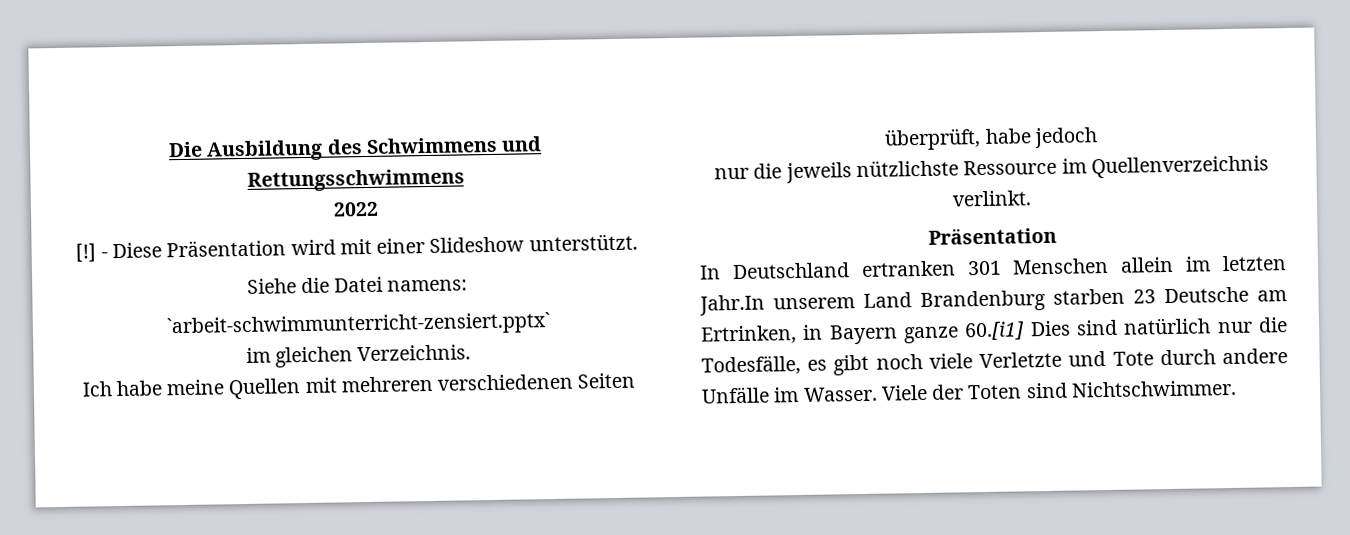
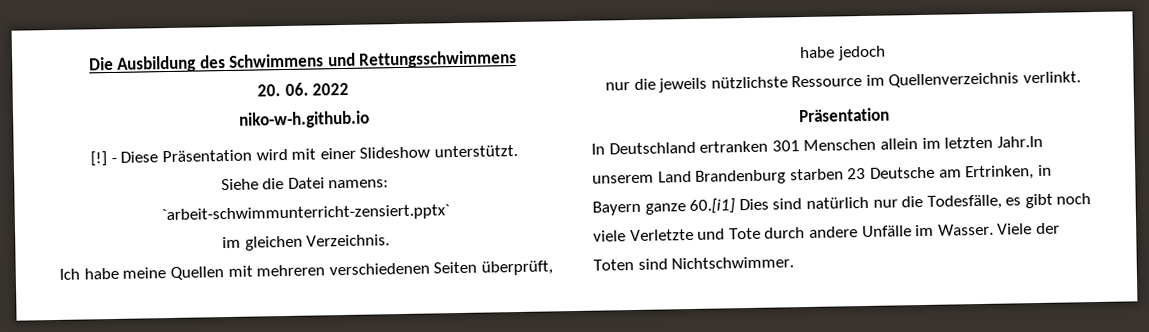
- 2022
+ 20. 06. 2022
+ niko-w-h.github.io

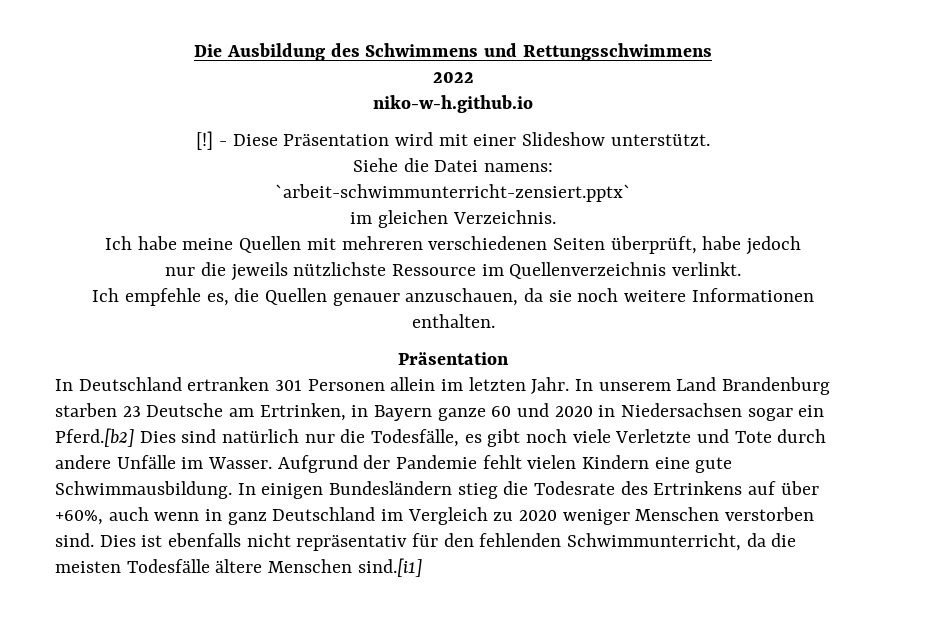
- 20. 06. 2022
+ 2022
+ Ich empfehle es, die Quellen genauer anzuschauen, da sie noch weitere Informationen enthalten.
- In Deutschland ertranken 301 Menschen allein im letzten Jahr.In unserem Land Brandenburg starben 23 Deutsche am Ertrinken, in Bayern ganze 60.[i1] Dies sind natürlich nur die Todesfälle, es gibt noch viele Verletzte und Tote durch andere Unfälle im Wasser.
+ In Deutschland ertranken 301 Personen allein im letzten Jahr. In unserem Land Brandenburg starben 23 Deutsche am Ertrinken, in Bayern ganze 60 und 2020 in Niedersachsen sogar ein Pferd.[b2] Dies sind natürlich nur die Todesfälle, es gibt noch viele Verletzte und Tote durch andere Unfälle im Wasser.
- Viele der Toten sind Nichtschwimmer.
+ Aufgrund der Pandemie fehlt vielen Kindern eine gute Schwimmausbildung. In einigen Bundesländern stieg die Todesrate des Ertrinkens auf über +60%, auch wenn in ganz Deutschland im Vergleich zu 2020 weniger Menschen verstorben sind. Dies ist ebenfalls nicht repräsentativ für den fehlenden Schwimmunterricht, da die meisten Todesfälle ältere Menschen sind.[i1]

